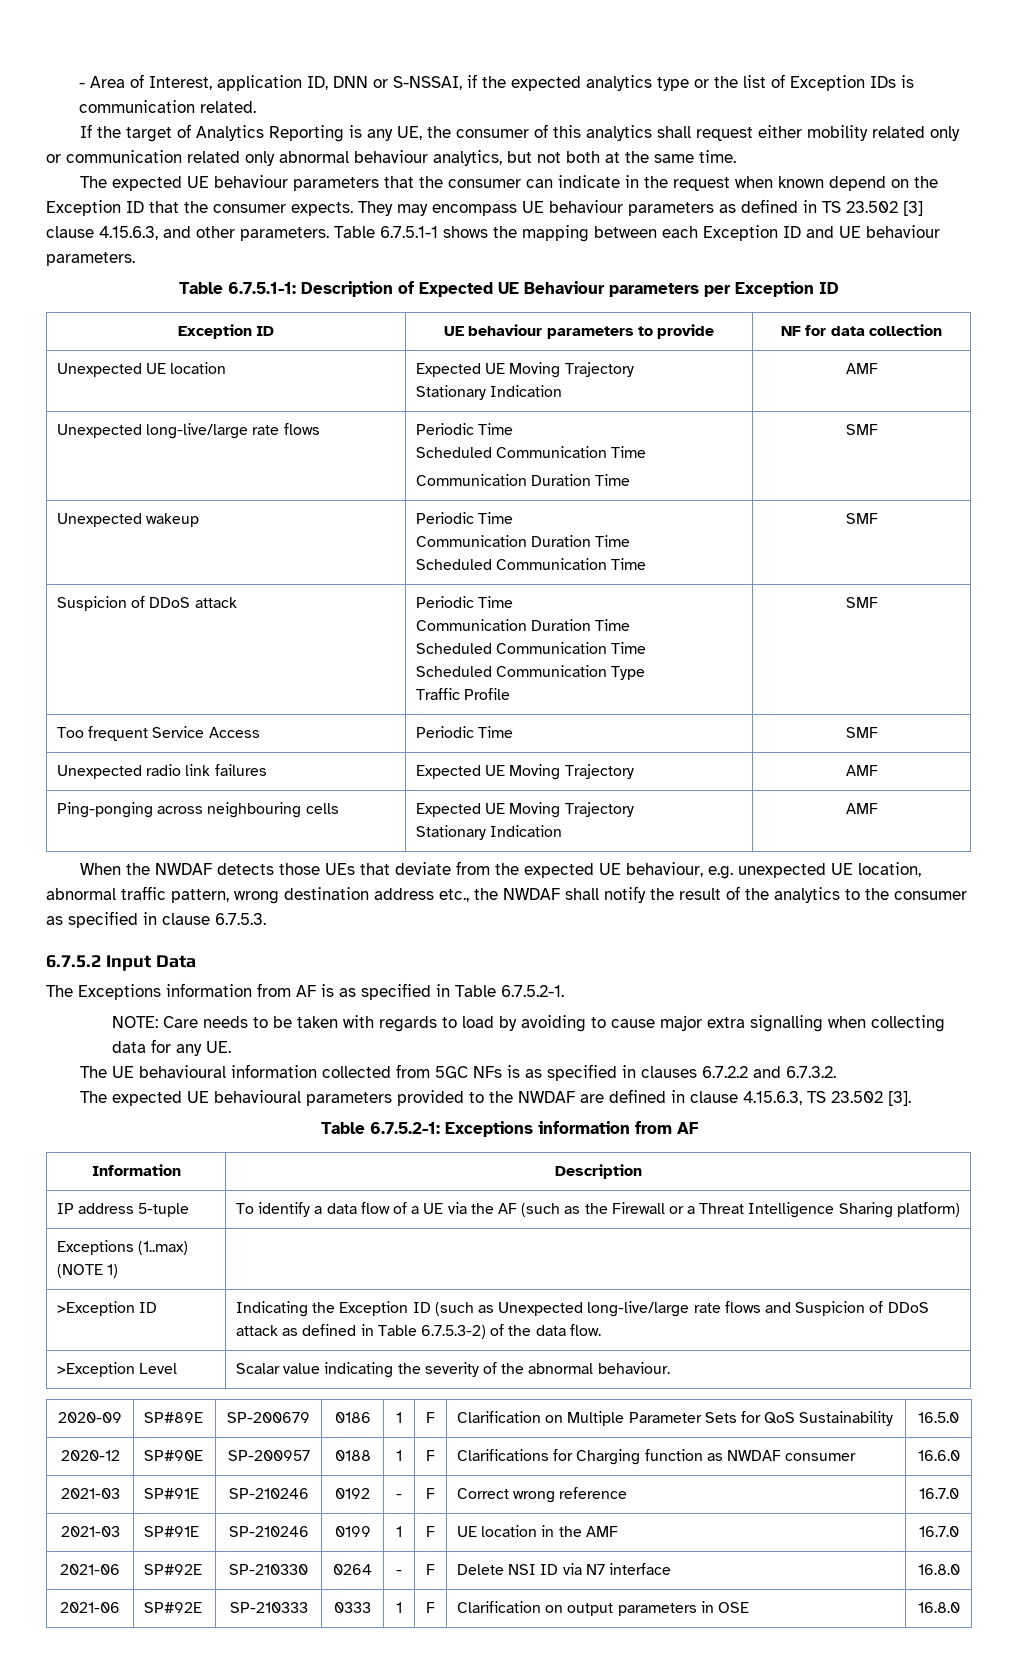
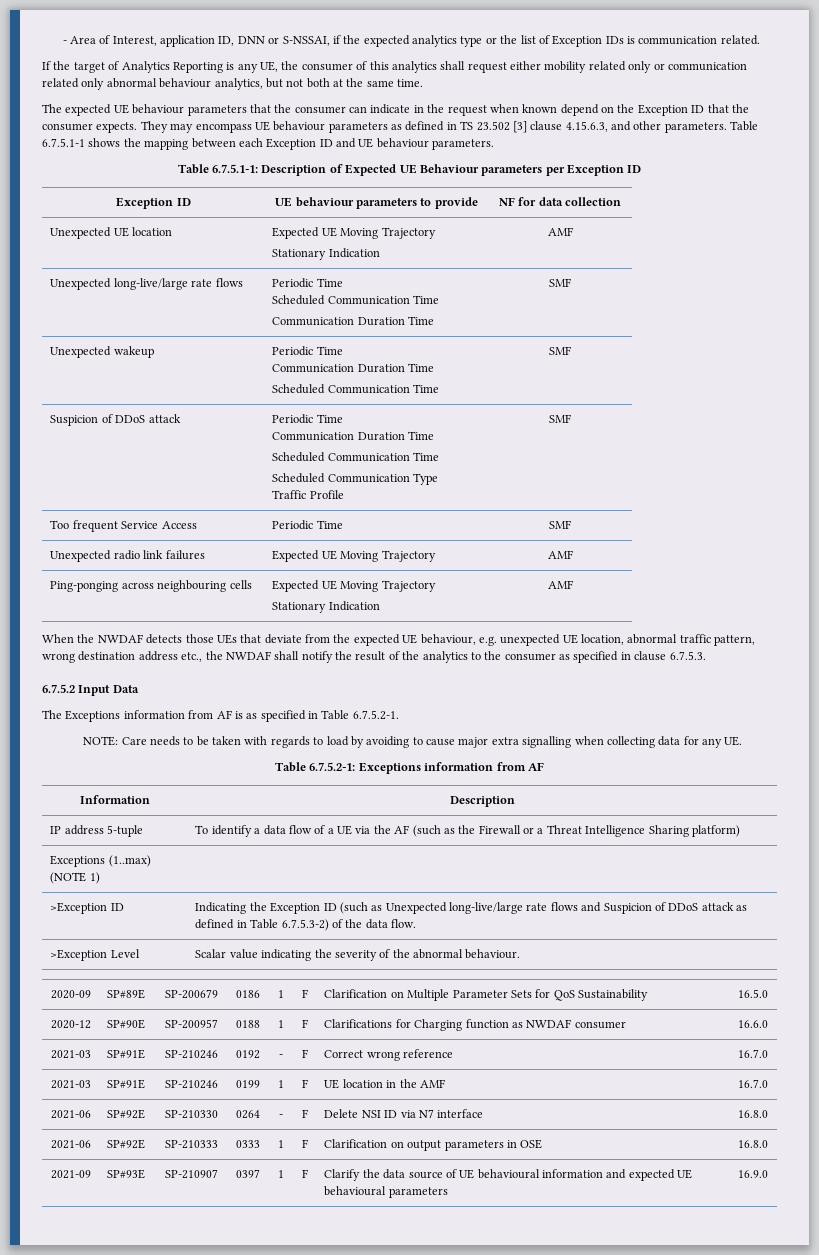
- The UE behavioural information collected from 5GC NFs is as specified in clauses 6.7.2.2 and 6.7.3.2.
- The expected UE behavioural parameters provided to the NWDAF are defined in clause 4.15.6.3, TS 23.502 [3].
+ 2021-09 | SP#93E | SP-210907 | 0397 | 1 | F | Clarify the data source of UE behavioural information and expected UE behavioural parameters | 16.9.0

